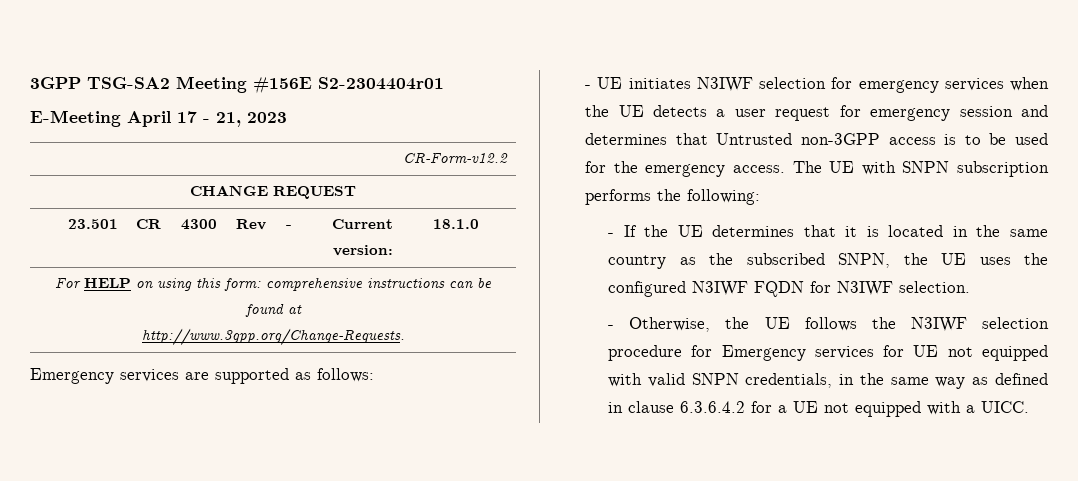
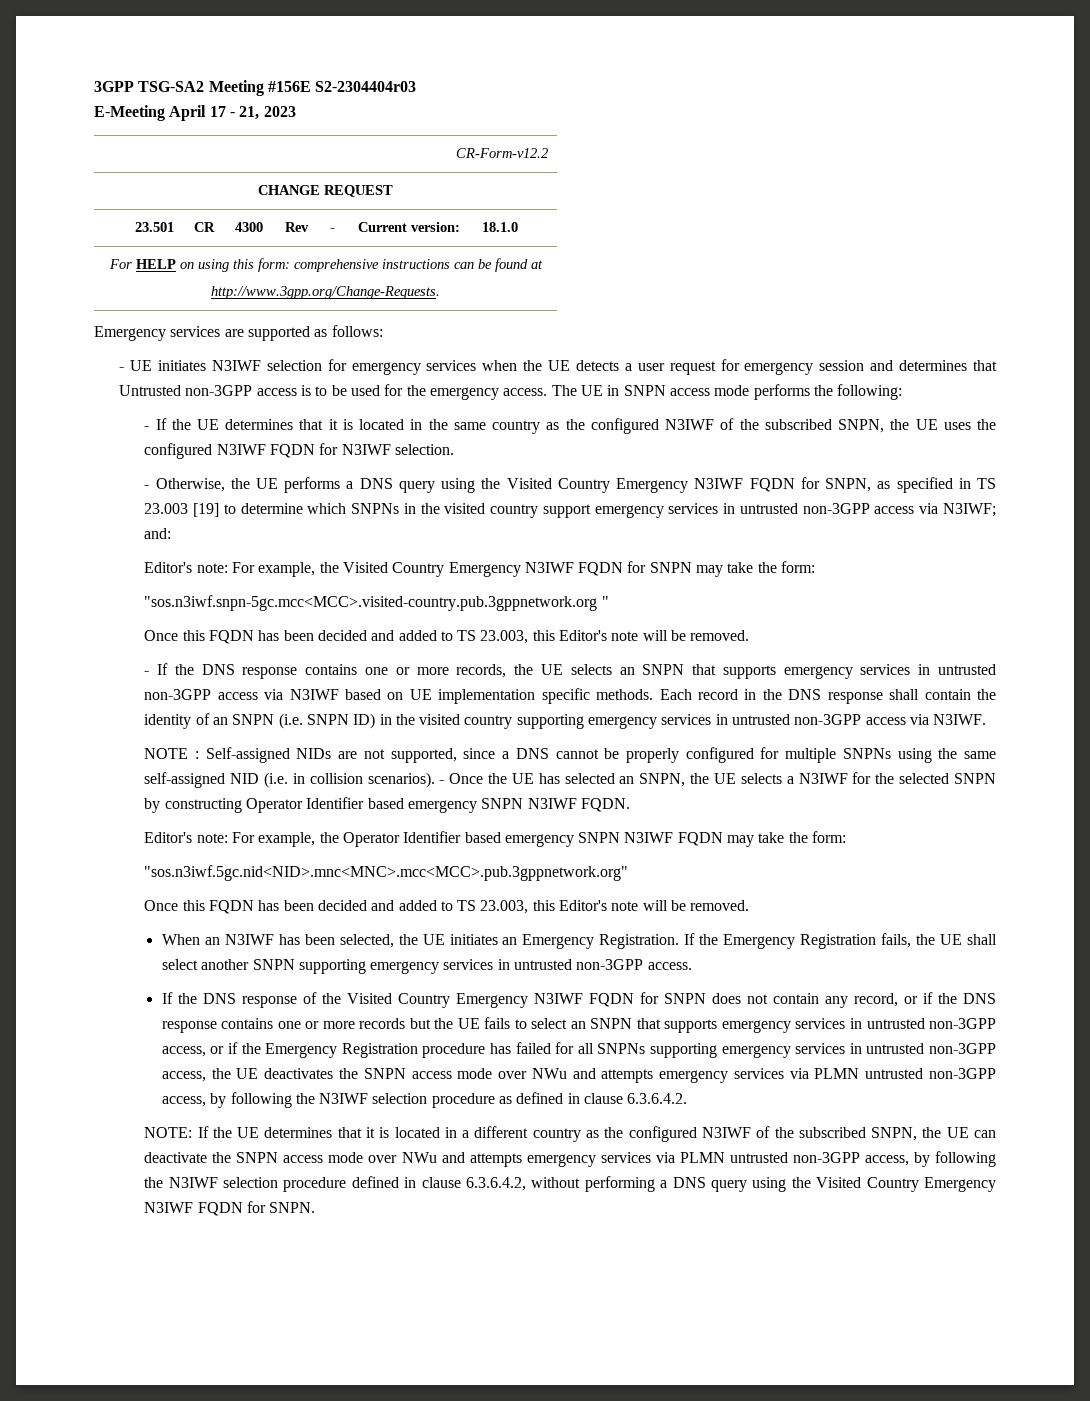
- 3GPP TSG-SA2 Meeting #156E S2-2304404r01
+ 3GPP TSG-SA2 Meeting #156E S2-2304404r03
- The UE with SNPN subscription performs the following:
+ The UE in SNPN access mode performs the following:
- - If the UE determines that it is located in the same country as the subscribed SNPN, the UE uses the configured N3IWF FQDN for N3IWF selection.
+ - If the UE determines that it is located in the same country as the configured N3IWF of the subscribed SNPN, the UE uses the configured N3IWF FQDN for N3IWF selection.
- - Otherwise, the UE follows the N3IWF selection procedure for Emergency services for UE not equipped with valid SNPN credentials, in the same way as defined in clause 6.3.6.4.2 for a UE not equipped with a UICC.
+ - Otherwise, the UE performs a DNS query using the Visited Country Emergency N3IWF FQDN for SNPN, as specified in TS 23.003 [19] to determine which SNPNs in the visited country support emergency services in untrusted non-3GPP access via N3IWF; and:
+ Editor's note: For example, the Visited Country Emergency N3IWF FQDN for SNPN may take the form:
+ "sos.n3iwf.snpn-5gc.mcc<MCC>.visited-country.pub.3gppnetwork.org "
+ Once this FQDN has been decided and added to TS 23.003, this Editor's note will be removed.
+ - If the DNS response contains one or more records, the UE selects an SNPN that supports emergency services in untrusted non-3GPP access via N3IWF based on UE implementation specific methods. Each record in the DNS response shall contain the identity of an SNPN (i.e. SNPN ID) in the visited country supporting emergency services in untrusted non-3GPP access via N3IWF.
+ NOTE : Self-assigned NIDs are not supported, since a DNS cannot be properly configured for multiple SNPNs using the same self-assigned NID (i.e. in collision scenarios). - Once the UE has selected an SNPN, the UE selects a N3IWF for the selected SNPN by constructing Operator Identifier based emergency SNPN N3IWF FQDN.
+ Editor's note: For example, the Operator Identifier based emergency SNPN N3IWF FQDN may take the form:
+ "sos.n3iwf.5gc.nid<NID>.mnc<MNC>.mcc<MCC>.pub.3gppnetwork.org"
+ Once this FQDN has been decided and added to TS 23.003, this Editor's note will be removed.
+ When an N3IWF has been selected, the UE initiates an Emergency Registration. If the Emergency Registration fails, the UE shall select another SNPN supporting emergency services in untrusted non-3GPP access.
+ If the DNS response of the Visited Country Emergency N3IWF FQDN for SNPN does not contain any record, or if the DNS response contains one or more records but the UE fails to select an SNPN that supports emergency services in untrusted non-3GPP access, or if the Emergency Registration procedure has failed for all SNPNs supporting emergency services in untrusted non-3GPP access, the UE deactivates the SNPN access mode over NWu and attempts emergency services via PLMN untrusted non-3GPP access, by following the N3IWF selection procedure as defined in clause 6.3.6.4.2.
+ NOTE: If the UE determines that it is located in a different country as the configured N3IWF of the subscribed SNPN, the UE can deactivate the SNPN access mode over NWu and attempts emergency services via PLMN untrusted non-3GPP access, by following the N3IWF selection procedure defined in clause 6.3.6.4.2, without performing a DNS query using the Visited Country Emergency N3IWF FQDN for SNPN.

